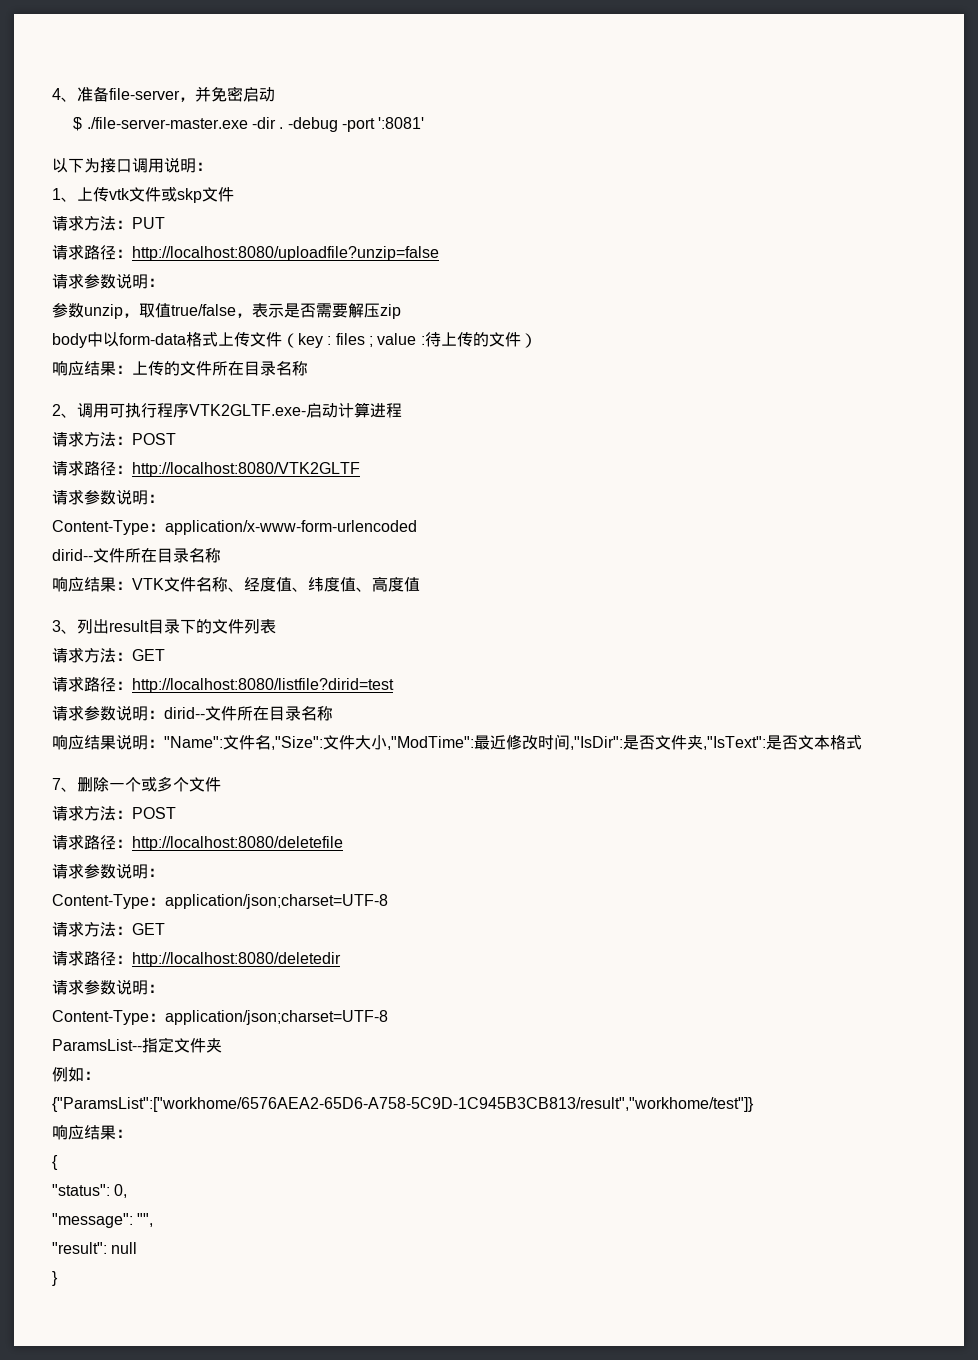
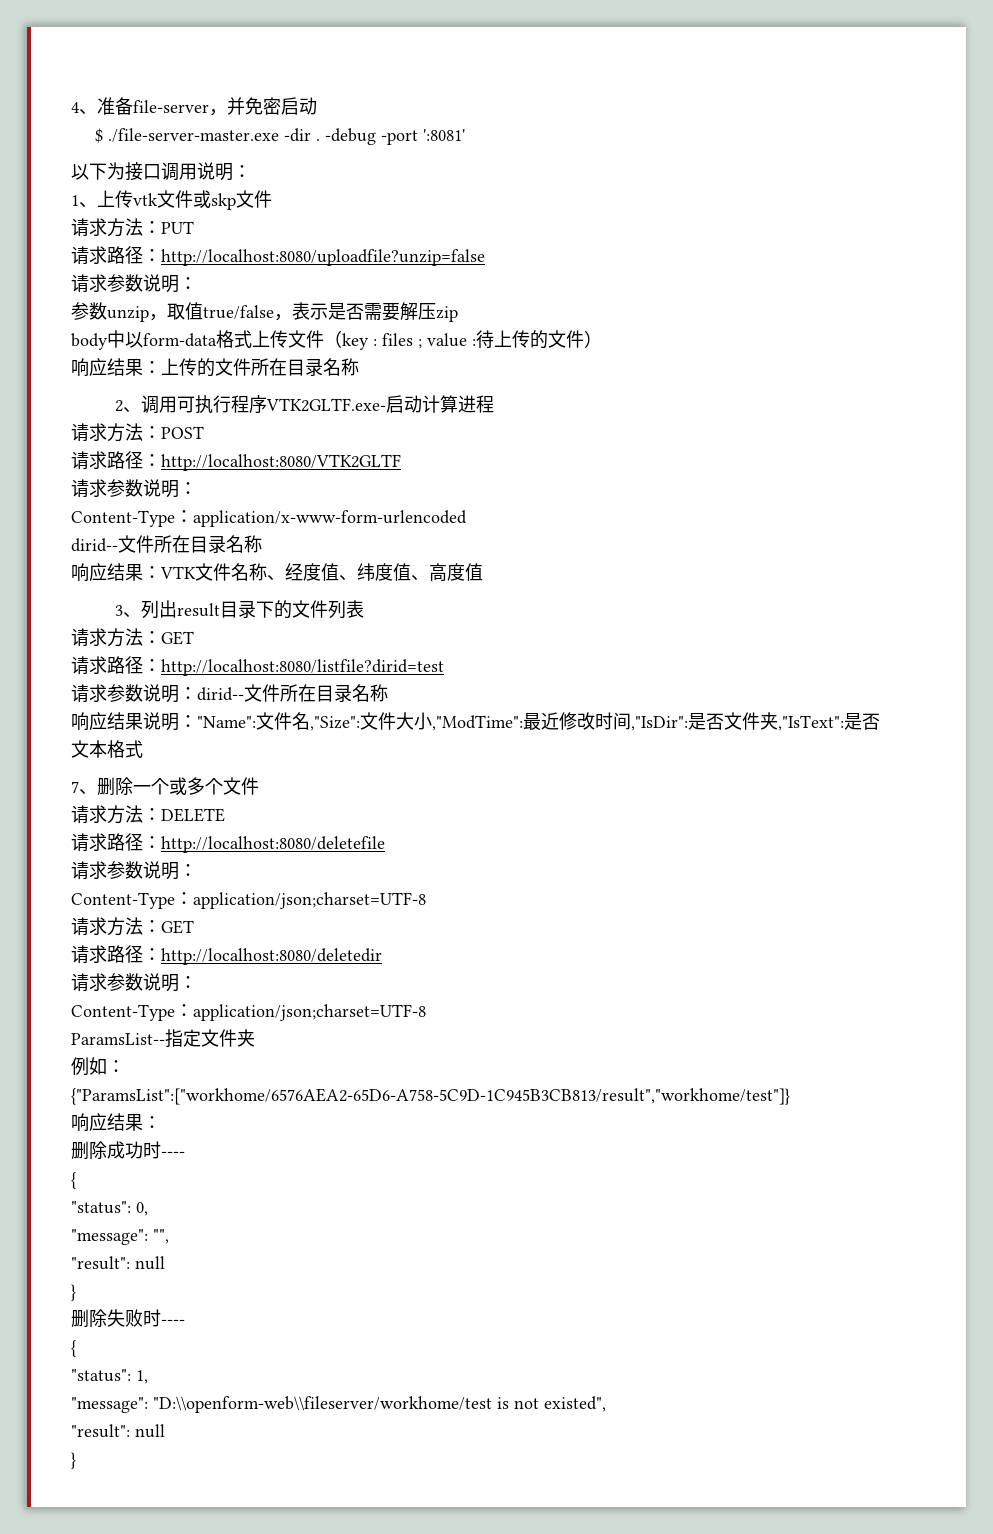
  7、删除一个或多个文件
- 请求方法：POST
+ 请求方法：DELETE
+ 删除成功时----
+ 删除失败时----
+ {
+ "status": 1,
+ "message": "D:\\openform-web\\fileserver/workhome/test is not existed",
+ "result": null
+ }

